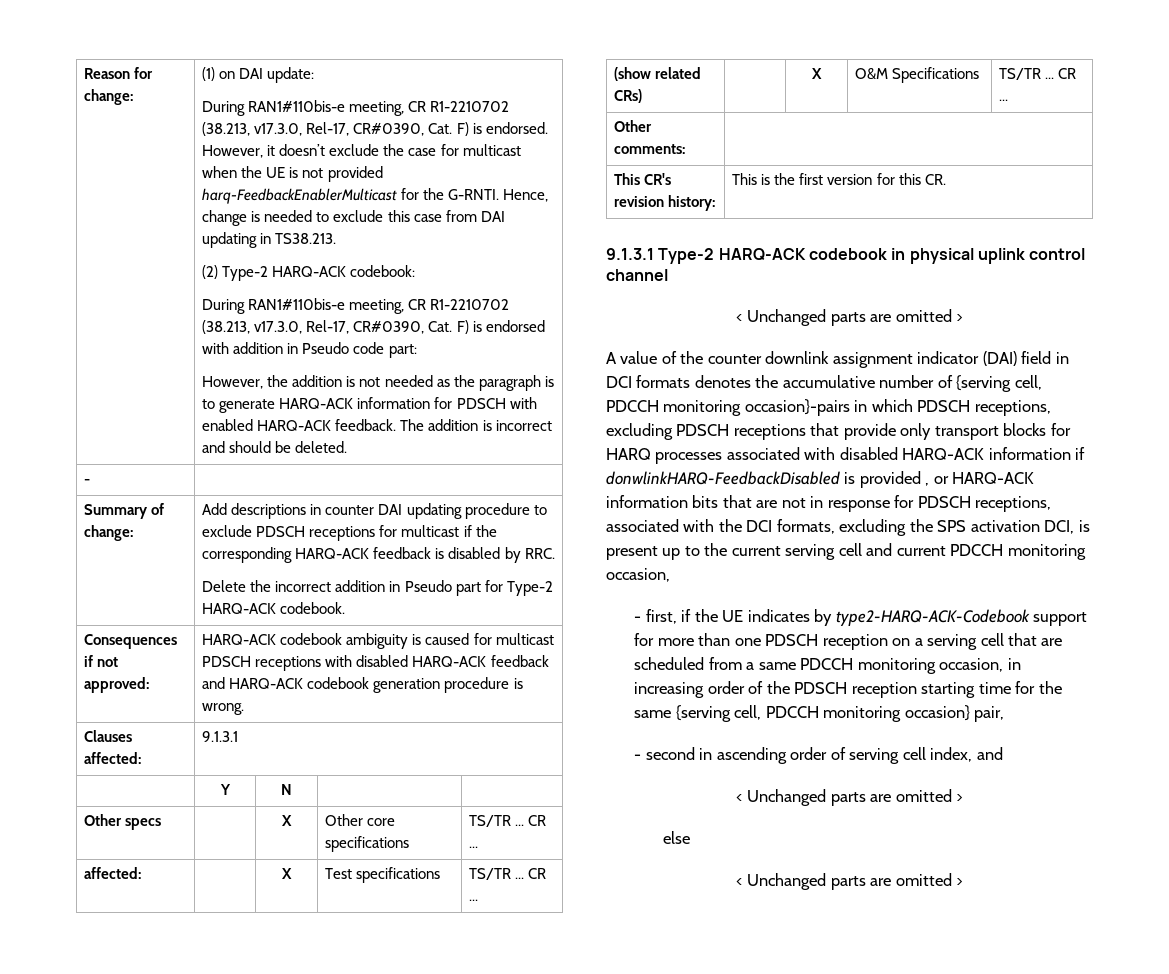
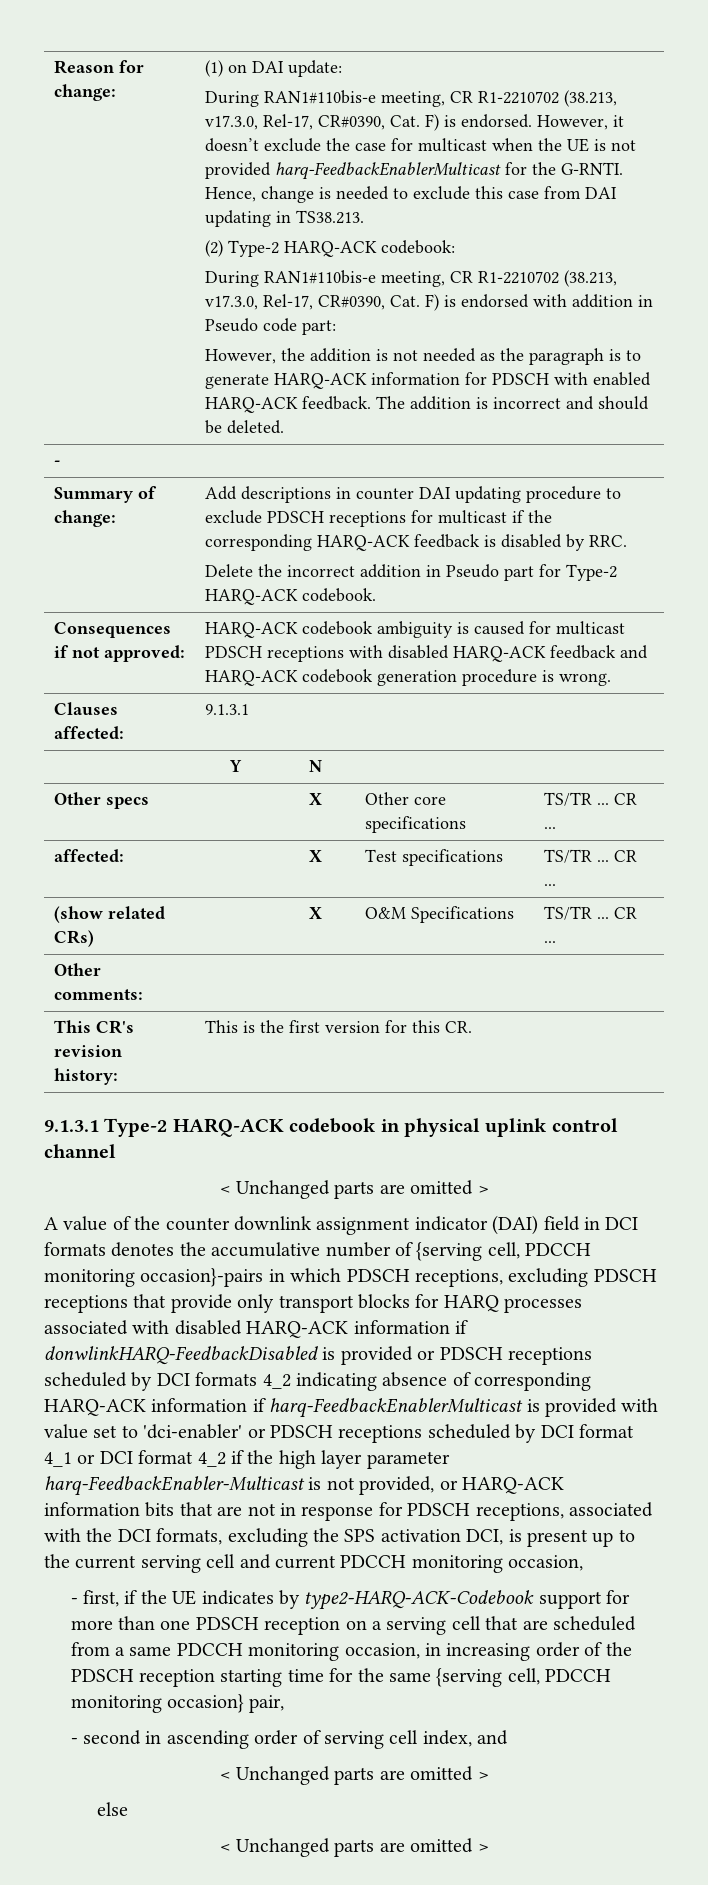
- A value of the counter downlink assignment indicator (DAI) field in DCI formats denotes the accumulative number of {serving cell, PDCCH monitoring occasion}-pairs in which PDSCH receptions, excluding PDSCH receptions that provide only transport blocks for HARQ processes associated with disabled HARQ-ACK information if donwlinkHARQ-FeedbackDisabled is provided , or HARQ-ACK information bits that are not in response for PDSCH receptions, associated with the DCI formats, excluding the SPS activation DCI, is present up to the current serving cell and current PDCCH monitoring occasion,
+ A value of the counter downlink assignment indicator (DAI) field in DCI formats denotes the accumulative number of {serving cell, PDCCH monitoring occasion}-pairs in which PDSCH receptions, excluding PDSCH receptions that provide only transport blocks for HARQ processes associated with disabled HARQ-ACK information if donwlinkHARQ-FeedbackDisabled is provided or PDSCH receptions scheduled by DCI formats 4_2 indicating absence of corresponding HARQ-ACK information if harq-FeedbackEnablerMulticast is provided with value set to 'dci-enabler' or PDSCH receptions scheduled by DCI format 4_1 or DCI format 4_2 if the high layer parameter harq-FeedbackEnabler-Multicast is not provided, or HARQ-ACK information bits that are not in response for PDSCH receptions, associated with the DCI formats, excluding the SPS activation DCI, is present up to the current serving cell and current PDCCH monitoring occasion,

